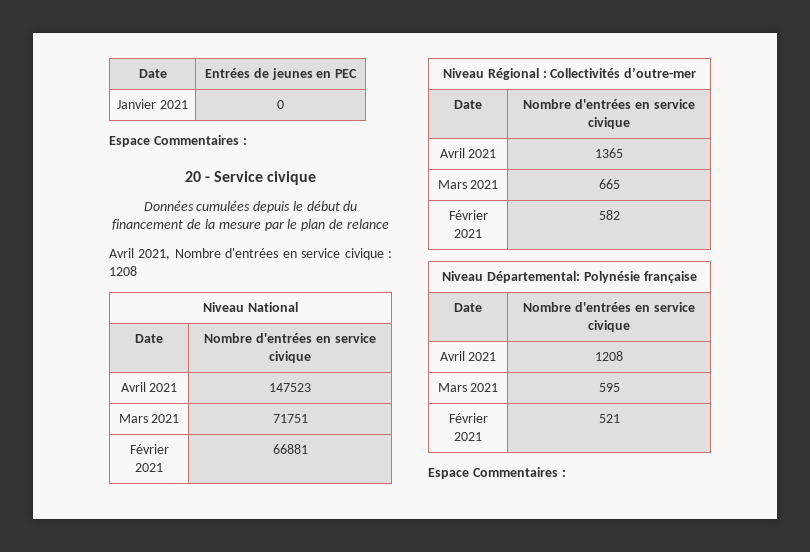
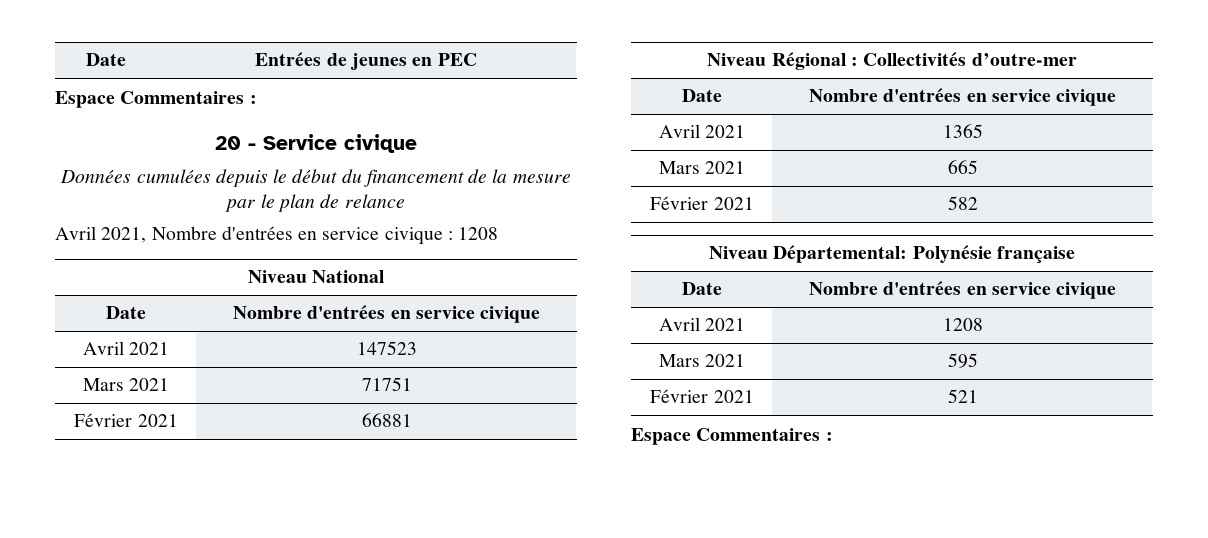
- Janvier 2021 | 0

